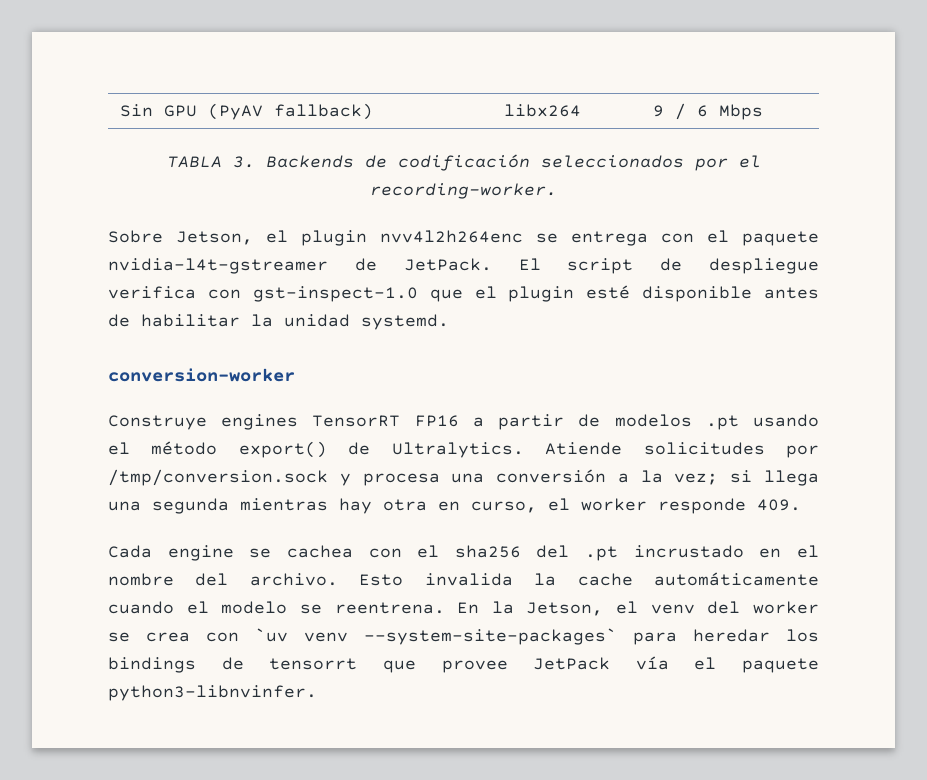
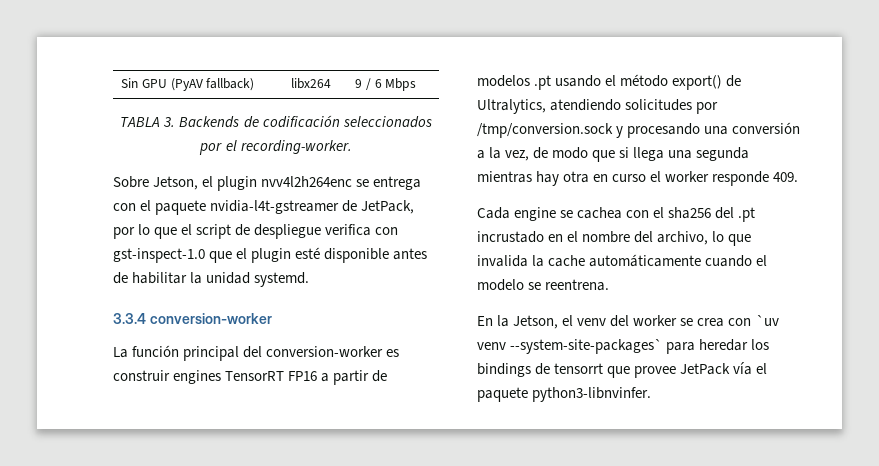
- Sobre Jetson, el plugin nvv4l2h264enc se entrega con el paquete nvidia-l4t-gstreamer de JetPack. El script de despliegue verifica con gst-inspect-1.0 que el plugin esté disponible antes de habilitar la unidad systemd.
+ Sobre Jetson, el plugin nvv4l2h264enc se entrega con el paquete nvidia-l4t-gstreamer de JetPack, por lo que el script de despliegue verifica con gst-inspect-1.0 que el plugin esté disponible antes de habilitar la unidad systemd.
- conversion-worker
+ 3.3.4 conversion-worker
- Construye engines TensorRT FP16 a partir de modelos .pt usando el método export() de Ultralytics. Atiende solicitudes por /tmp/conversion.sock y procesa una conversión a la vez; si llega una segunda mientras hay otra en curso, el worker responde 409.
+ La función principal del conversion-worker es construir engines TensorRT FP16 a partir de modelos .pt usando el método export() de Ultralytics, atendiendo solicitudes por /tmp/conversion.sock y procesando una conversión a la vez, de modo que si llega una segunda mientras hay otra en curso el worker responde 409.
- Cada engine se cachea con el sha256 del .pt incrustado en el nombre del archivo. Esto invalida la cache automáticamente cuando el modelo se reentrena. En la Jetson, el venv del worker se crea con `uv venv --system-site-packages` para heredar los bindings de tensorrt que provee JetPack vía el paquete python3-libnvinfer.
+ Cada engine se cachea con el sha256 del .pt incrustado en el nombre del archivo, lo que invalida la cache automáticamente cuando el modelo se reentrena.
+ En la Jetson, el venv del worker se crea con `uv venv --system-site-packages` para heredar los bindings de tensorrt que provee JetPack vía el paquete python3-libnvinfer.

